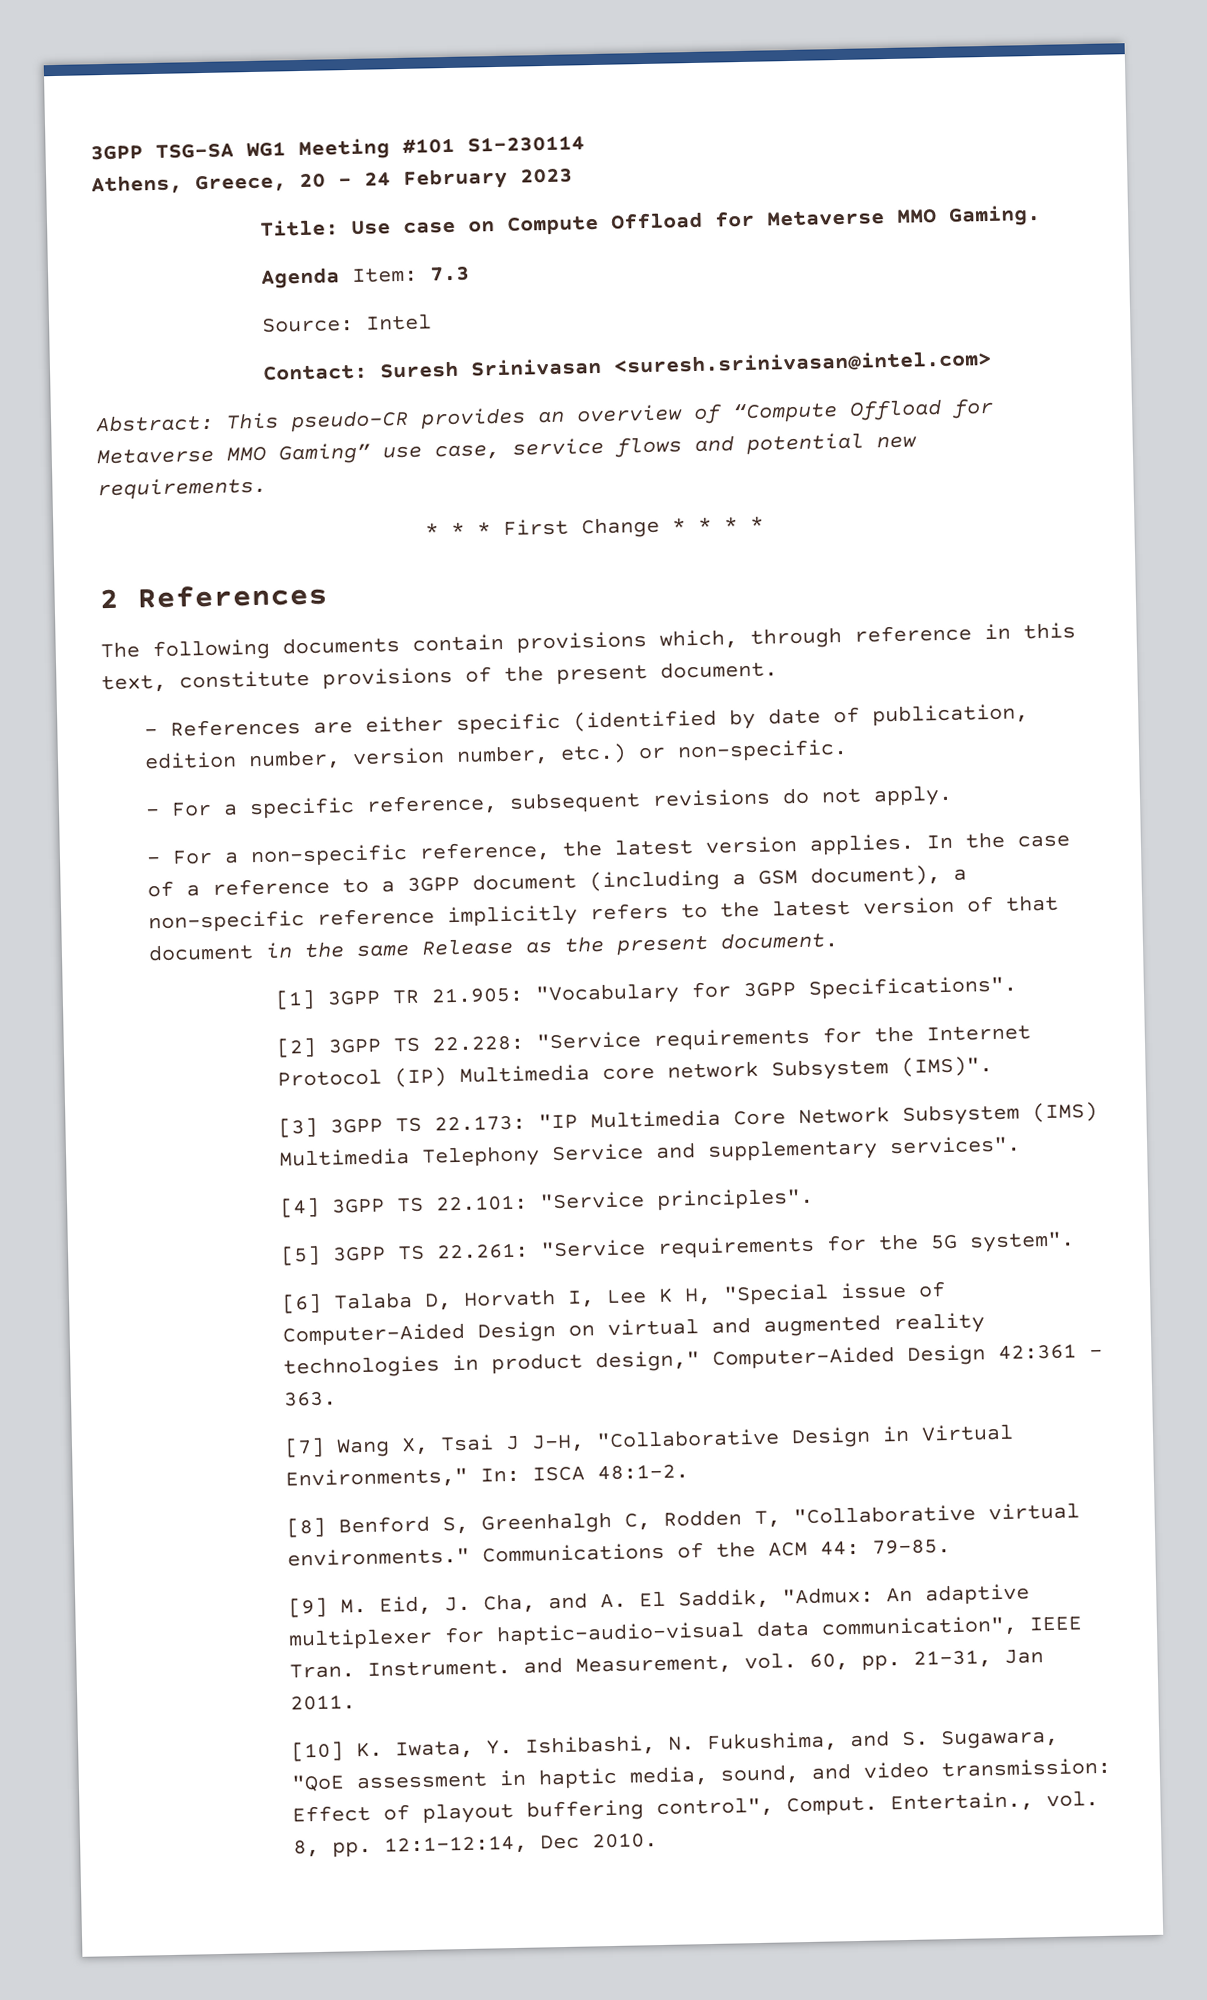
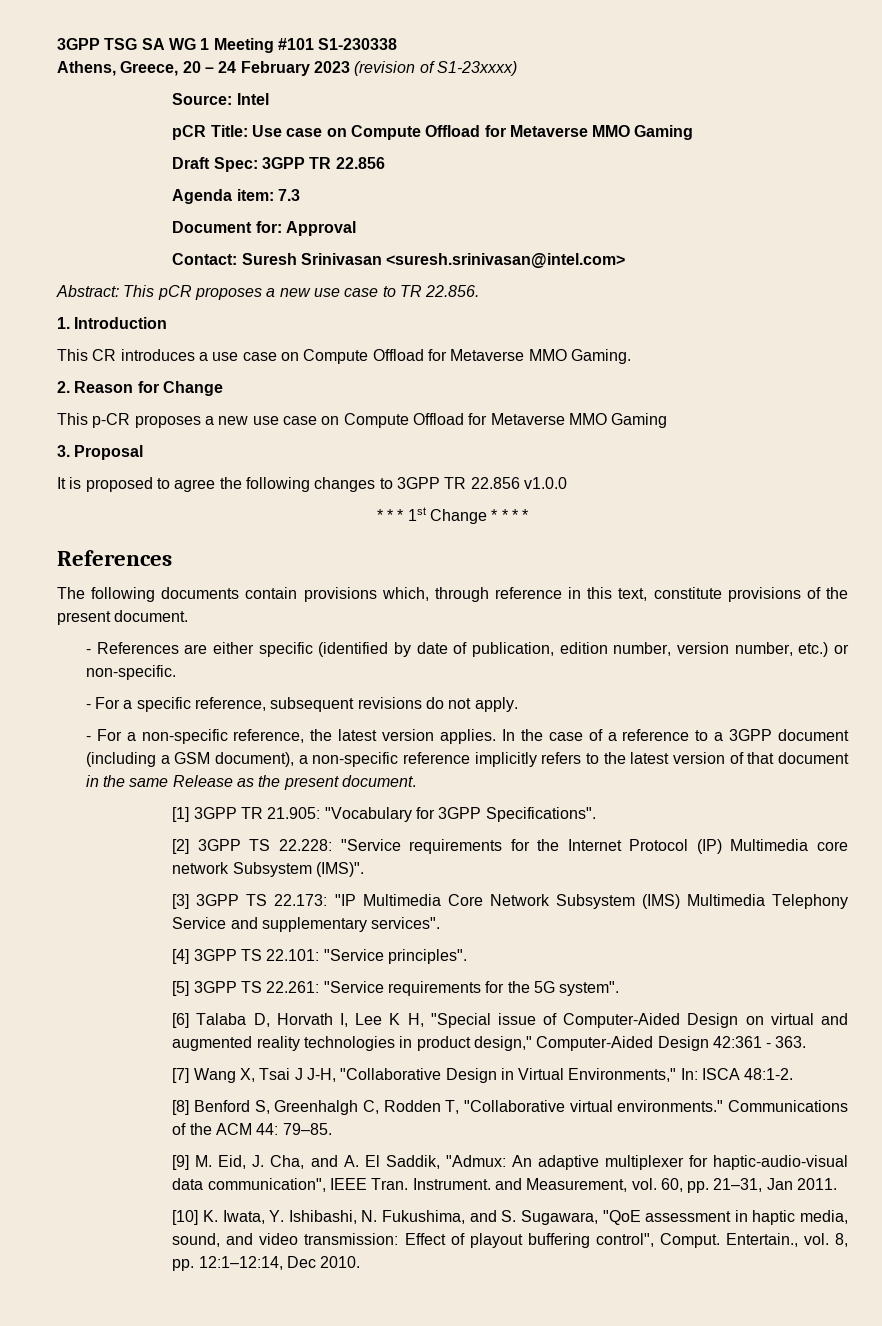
- 3GPP TSG-SA WG1 Meeting #101 S1-230114
+ 3GPP TSG SA WG 1 Meeting #101 S1-230338
- Athens, Greece, 20 – 24 February 2023
- Title: Use case on Compute Offload for Metaverse MMO Gaming.
+ Athens, Greece, 20 – 24 February 2023 (revision of S1-23xxxx)
+ Source: Intel
+ pCR Title: Use case on Compute Offload for Metaverse MMO Gaming
+ Draft Spec: 3GPP TR 22.856
- Agenda Item: 7.3
+ Agenda item: 7.3
- Source: Intel
+ Document for: Approval
- Abstract: This pseudo-CR provides an overview of “Compute Offload for Metaverse MMO Gaming” use case, service flows and potential new requirements.
- * * * First Change * * * *
- 2 References
+ Abstract: This pCR proposes a new use case to TR 22.856.
+ 1. Introduction
+ This CR introduces a use case on Compute Offload for Metaverse MMO Gaming.
+ 2. Reason for Change
+ This p-CR proposes a new use case on Compute Offload for Metaverse MMO Gaming
+ 3. Proposal
+ It is proposed to agree the following changes to 3GPP TR 22.856 v1.0.0
+ * * * 1st Change * * * *
+ References

